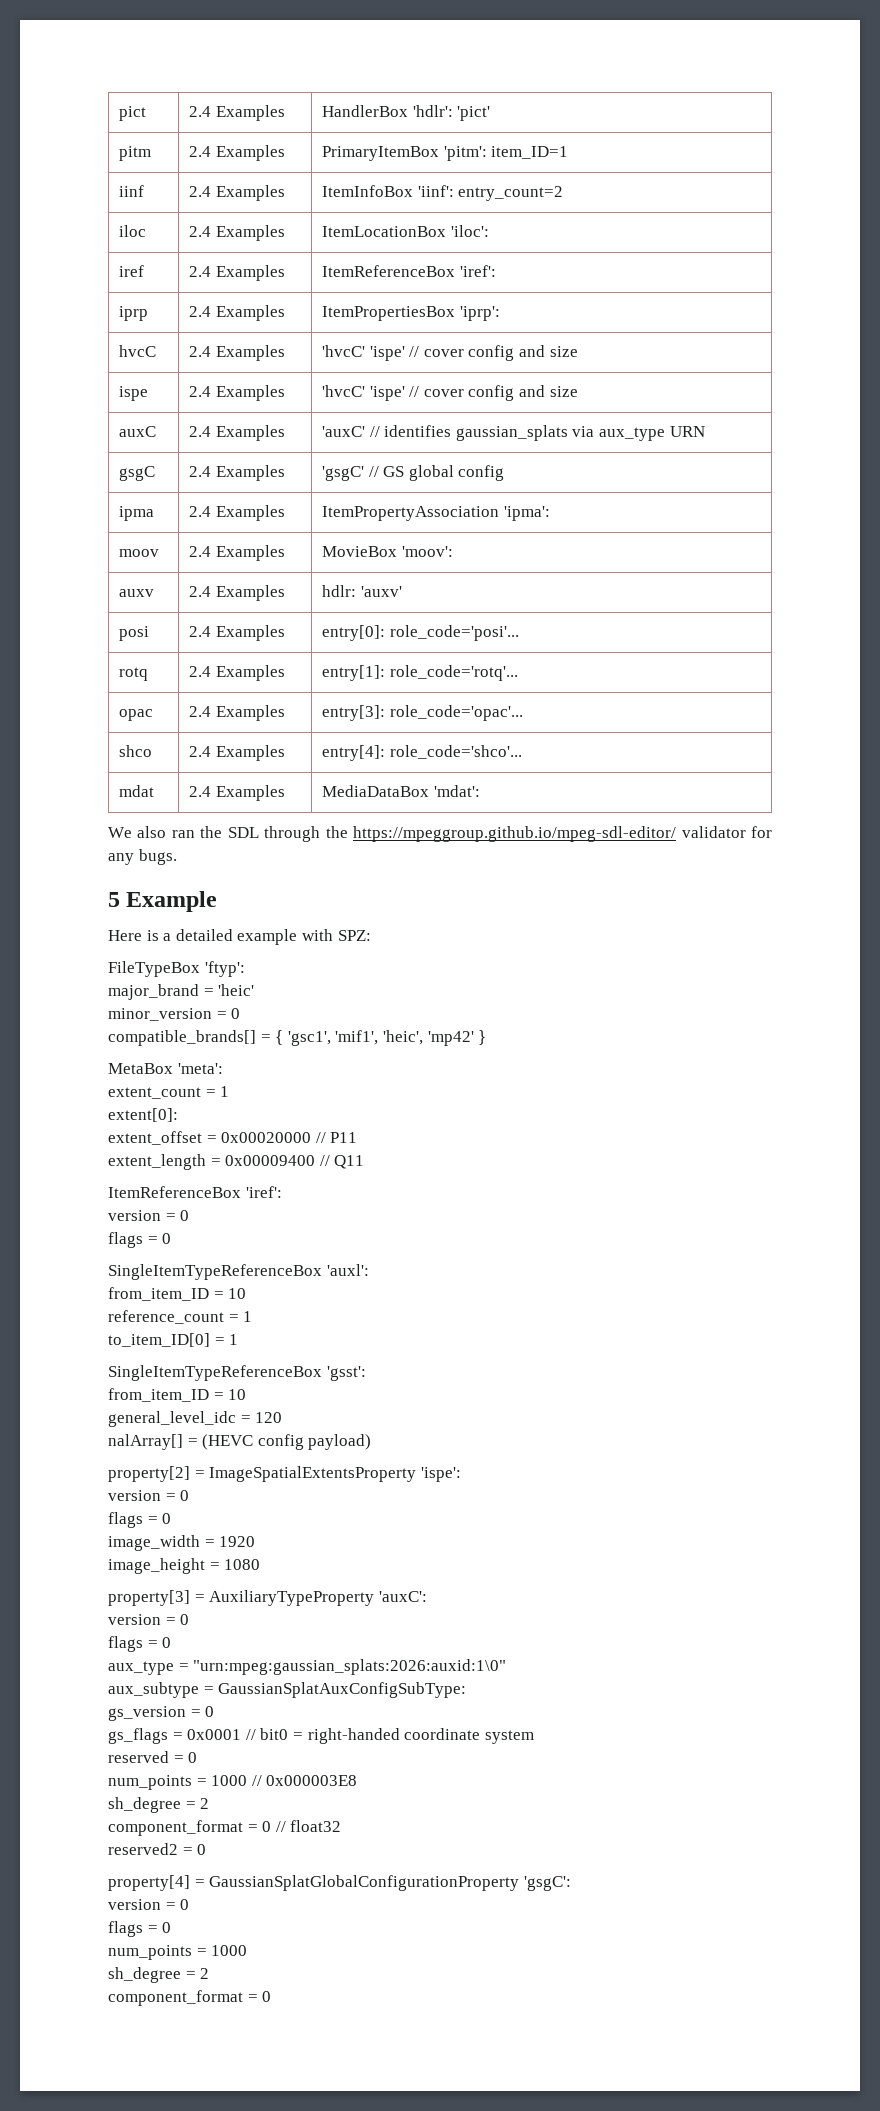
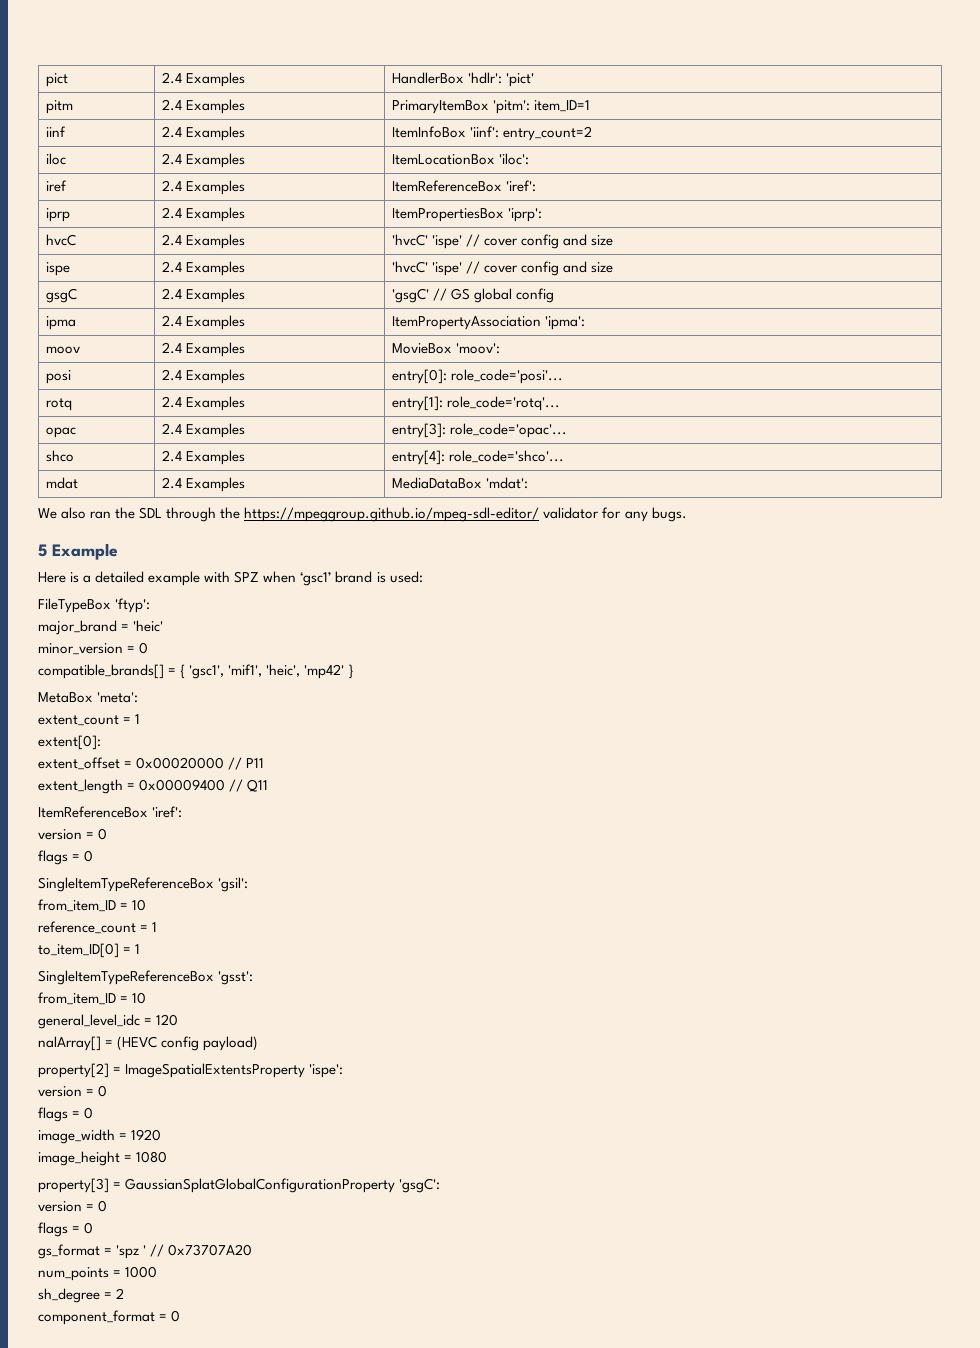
- auxC | 2.4 Examples | 'auxC' // identifies gaussian_splats via aux_type URN
- auxv | 2.4 Examples | hdlr: 'auxv'
- Here is a detailed example with SPZ:
+ Here is a detailed example with SPZ when ‘gsc1’ brand is used:
- SingleItemTypeReferenceBox 'auxl':
+ SingleItemTypeReferenceBox 'gsil':
- property[3] = AuxiliaryTypeProperty 'auxC':
- version = 0
- flags = 0
- aux_type = "urn:mpeg:gaussian_splats:2026:auxid:1\0"
- aux_subtype = GaussianSplatAuxConfigSubType:
- gs_version = 0
- gs_flags = 0x0001 // bit0 = right-handed coordinate system
- reserved = 0
- num_points = 1000 // 0x000003E8
- sh_degree = 2
- component_format = 0 // float32
- reserved2 = 0
- property[4] = GaussianSplatGlobalConfigurationProperty 'gsgC':
+ property[3] = GaussianSplatGlobalConfigurationProperty 'gsgC':
+ gs_format = 'spz ' // 0x73707A20

